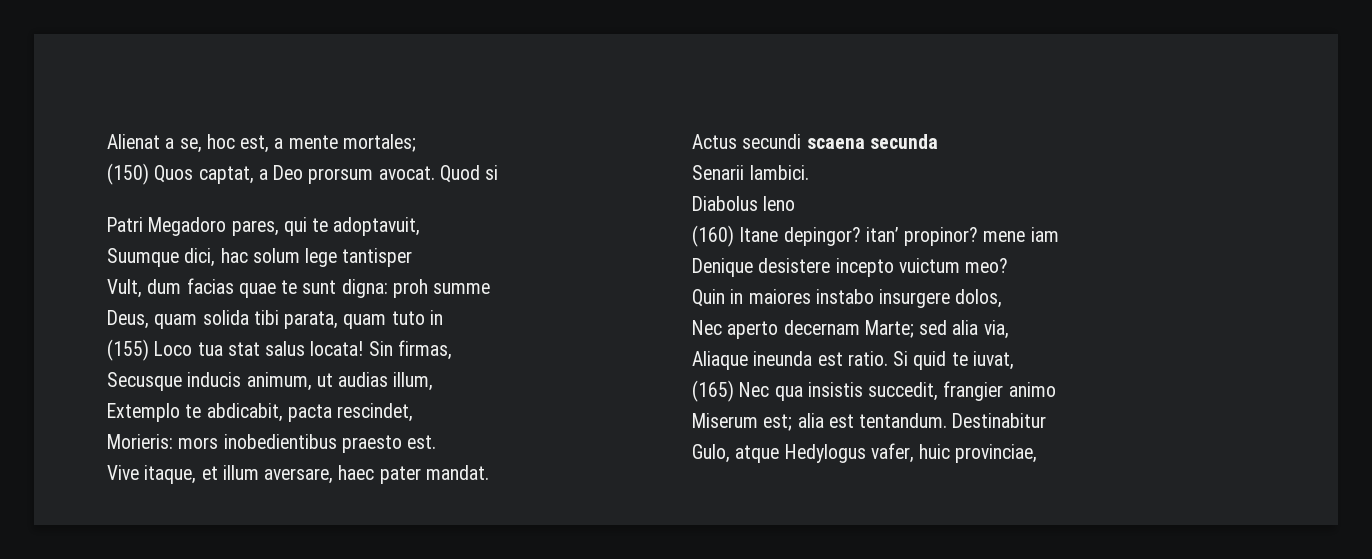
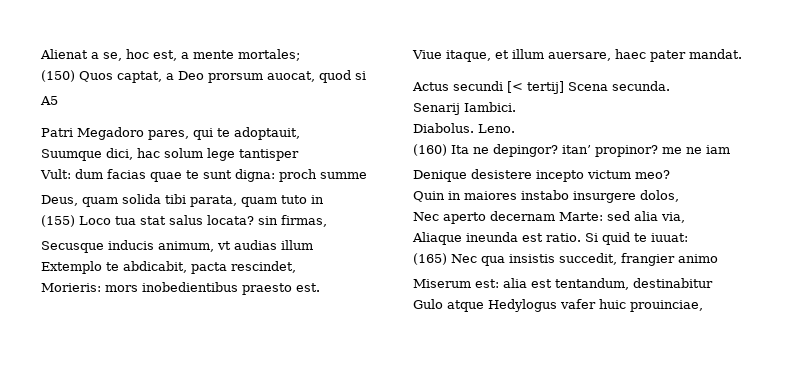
- (150) Quos captat, a Deo prorsum avocat. Quod si
+ (150) Quos captat, a Deo prorsum auocat, quod si
+ A5
- Patri Megadoro pares, qui te adoptavuit,
+ Patri Megadoro pares, qui te adoptauit,
- Vult, dum facias quae te sunt digna: proh summe
+ Vult: dum facias quae te sunt digna: proch summe
- (155) Loco tua stat salus locata! Sin firmas,
+ (155) Loco tua stat salus locata? sin firmas,
- Secusque inducis animum, ut audias illum,
+ Secusque inducis animum, vt audias illum
- Vive itaque, et illum aversare, haec pater mandat.
+ Viue itaque, et illum auersare, haec pater mandat.
- Actus secundi scaena secunda
- Senarii Iambici.
+ Actus secundi [< tertij] Scena secunda.
+ Senarij Iambici.
- Diabolus leno
+ Diabolus. Leno.
- (160) Itane depingor? itan’ propinor? mene iam
+ (160) Ita ne depingor? itan’ propinor? me ne iam
- Denique desistere incepto vuictum meo?
+ Denique desistere incepto victum meo?
- Nec aperto decernam Marte; sed alia via,
+ Nec aperto decernam Marte: sed alia via,
- Si quid te iuvat,
+ Si quid te iuuat:
- Miserum est; alia est tentandum. Destinabitur
- Gulo, atque Hedylogus vafer, huic provinciae,
+ Miserum est: alia est tentandum, destinabitur
+ Gulo atque Hedylogus vafer huic prouinciae,

